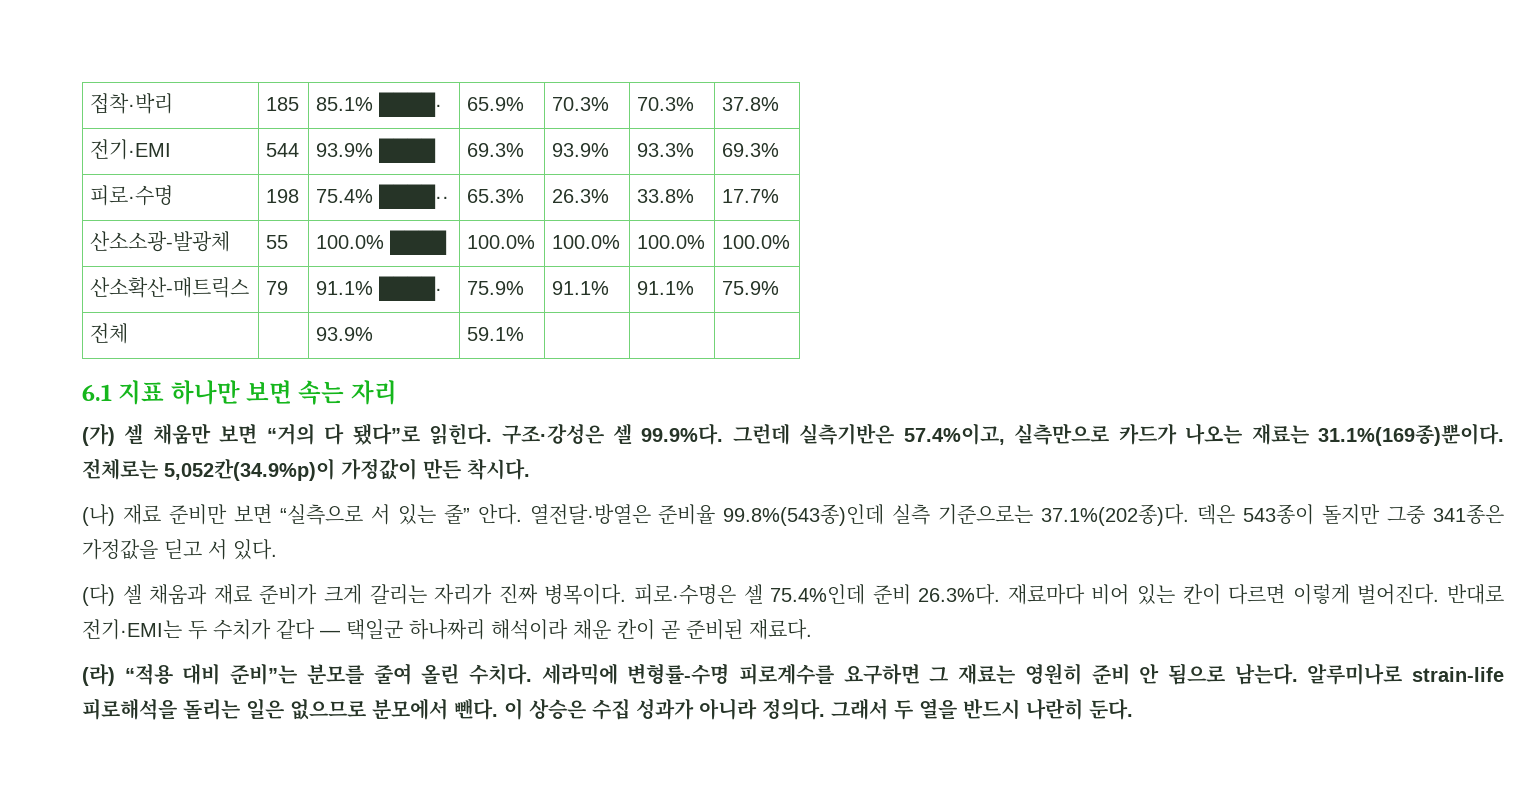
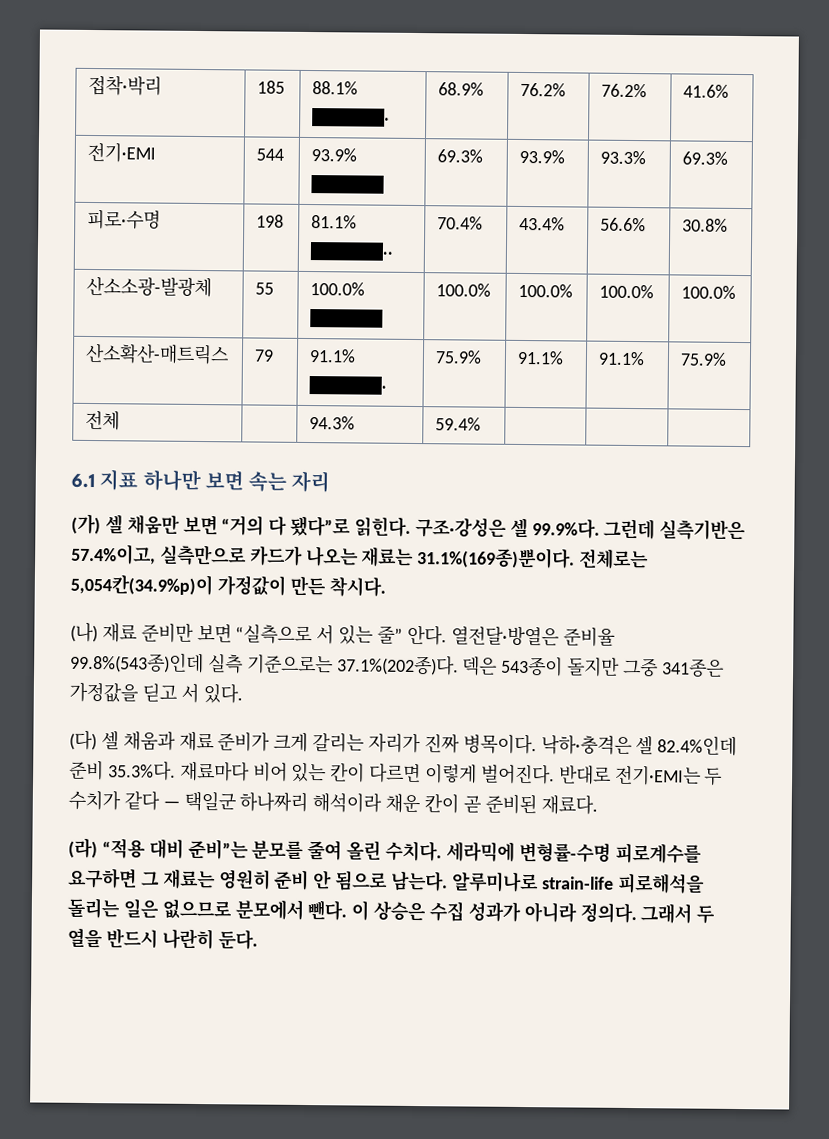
- 접착·박리 | 185 | 85.1% ████· | 65.9% | 70.3% | 70.3% | 37.8%
+ 접착·박리 | 185 | 88.1% ████· | 68.9% | 76.2% | 76.2% | 41.6%
- 피로·수명 | 198 | 75.4% ████·· | 65.3% | 26.3% | 33.8% | 17.7%
+ 피로·수명 | 198 | 81.1% ████·· | 70.4% | 43.4% | 56.6% | 30.8%
- 전체 | | 93.9% | 59.1% | | |
+ 전체 | | 94.3% | 59.4% | | |
- 구조·강성은 셀 99.9%다. 그런데 실측기반은 57.4%이고, 실측만으로 카드가 나오는 재료는 31.1%(169종)뿐이다. 전체로는 5,052칸(34.9%p)이 가정값이 만든 착시다.
+ 구조·강성은 셀 99.9%다. 그런데 실측기반은 57.4%이고, 실측만으로 카드가 나오는 재료는 31.1%(169종)뿐이다. 전체로는 5,054칸(34.9%p)이 가정값이 만든 착시다.
- 피로·수명은 셀 75.4%인데 준비 26.3%다. 재료마다 비어 있는 칸이 다르면 이렇게 벌어진다.
+ 낙하·충격은 셀 82.4%인데 준비 35.3%다. 재료마다 비어 있는 칸이 다르면 이렇게 벌어진다.

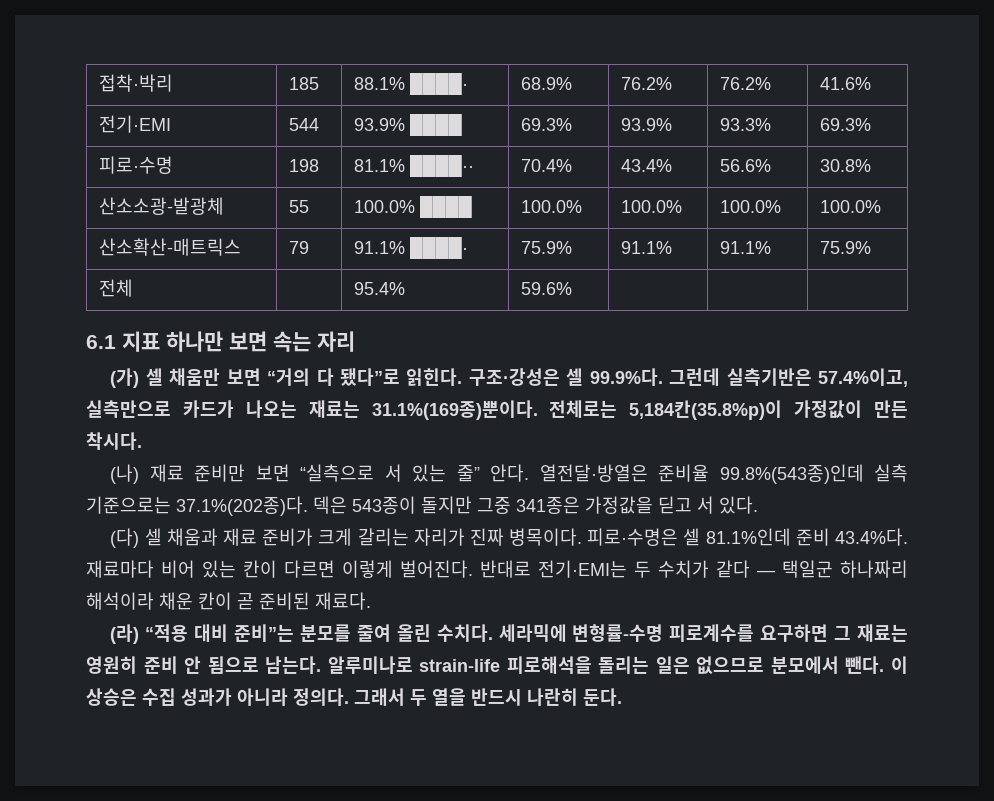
- 전체 | | 94.3% | 59.4% | | |
+ 전체 | | 95.4% | 59.6% | | |
- 구조·강성은 셀 99.9%다. 그런데 실측기반은 57.4%이고, 실측만으로 카드가 나오는 재료는 31.1%(169종)뿐이다. 전체로는 5,054칸(34.9%p)이 가정값이 만든 착시다.
+ 구조·강성은 셀 99.9%다. 그런데 실측기반은 57.4%이고, 실측만으로 카드가 나오는 재료는 31.1%(169종)뿐이다. 전체로는 5,184칸(35.8%p)이 가정값이 만든 착시다.
- 낙하·충격은 셀 82.4%인데 준비 35.3%다. 재료마다 비어 있는 칸이 다르면 이렇게 벌어진다.
+ 피로·수명은 셀 81.1%인데 준비 43.4%다. 재료마다 비어 있는 칸이 다르면 이렇게 벌어진다.

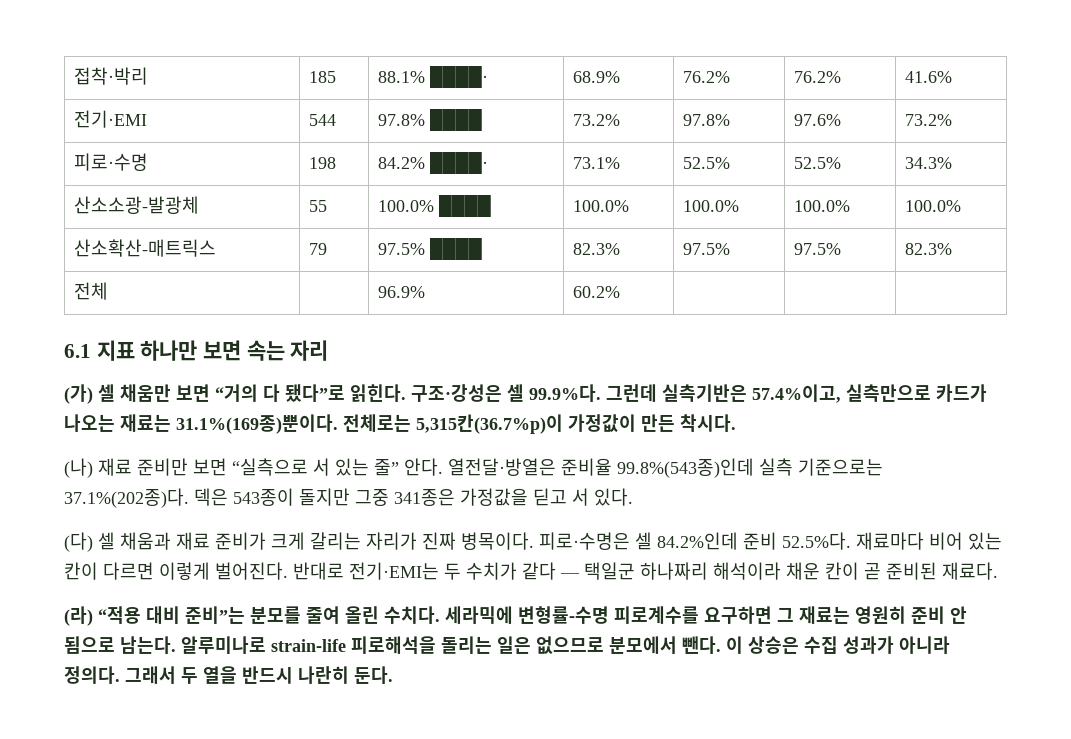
- 전기·EMI | 544 | 93.9% ████ | 69.3% | 93.9% | 93.3% | 69.3%
- 피로·수명 | 198 | 81.1% ████·· | 70.4% | 43.4% | 56.6% | 30.8%
+ 전기·EMI | 544 | 97.8% ████ | 73.2% | 97.8% | 97.6% | 73.2%
+ 피로·수명 | 198 | 84.2% ████· | 73.1% | 52.5% | 52.5% | 34.3%
- 산소확산-매트릭스 | 79 | 91.1% ████· | 75.9% | 91.1% | 91.1% | 75.9%
+ 산소확산-매트릭스 | 79 | 97.5% ████ | 82.3% | 97.5% | 97.5% | 82.3%
- 전체 | | 95.4% | 59.6% | | |
+ 전체 | | 96.9% | 60.2% | | |
- 구조·강성은 셀 99.9%다. 그런데 실측기반은 57.4%이고, 실측만으로 카드가 나오는 재료는 31.1%(169종)뿐이다. 전체로는 5,184칸(35.8%p)이 가정값이 만든 착시다.
+ 구조·강성은 셀 99.9%다. 그런데 실측기반은 57.4%이고, 실측만으로 카드가 나오는 재료는 31.1%(169종)뿐이다. 전체로는 5,315칸(36.7%p)이 가정값이 만든 착시다.
- 피로·수명은 셀 81.1%인데 준비 43.4%다. 재료마다 비어 있는 칸이 다르면 이렇게 벌어진다.
+ 피로·수명은 셀 84.2%인데 준비 52.5%다. 재료마다 비어 있는 칸이 다르면 이렇게 벌어진다.

